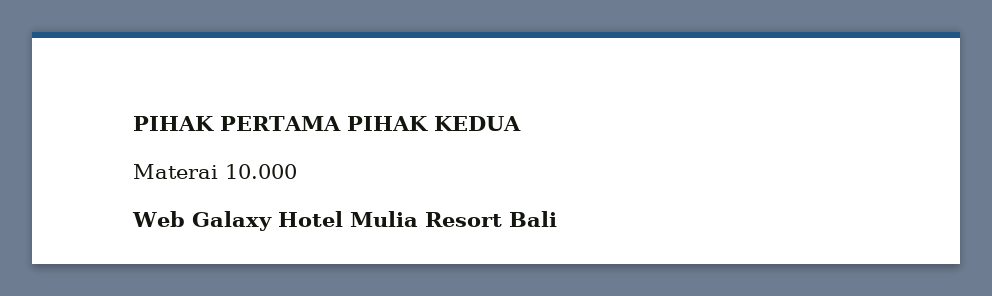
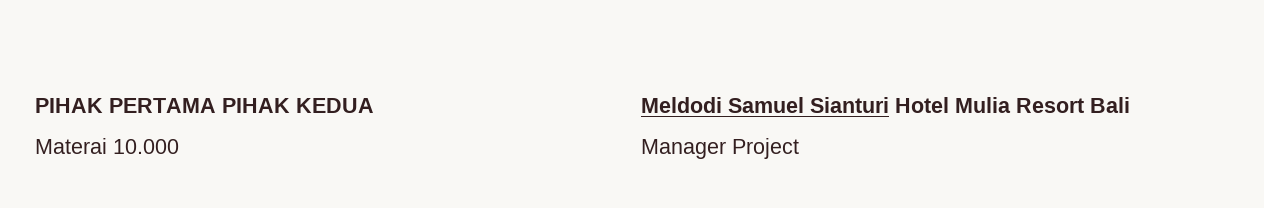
- Web Galaxy Hotel Mulia Resort Bali
+ Meldodi Samuel Sianturi Hotel Mulia Resort Bali
+ Manager Project

